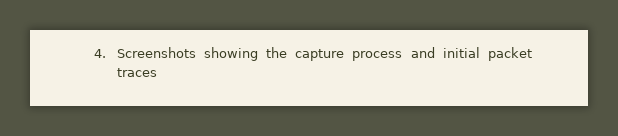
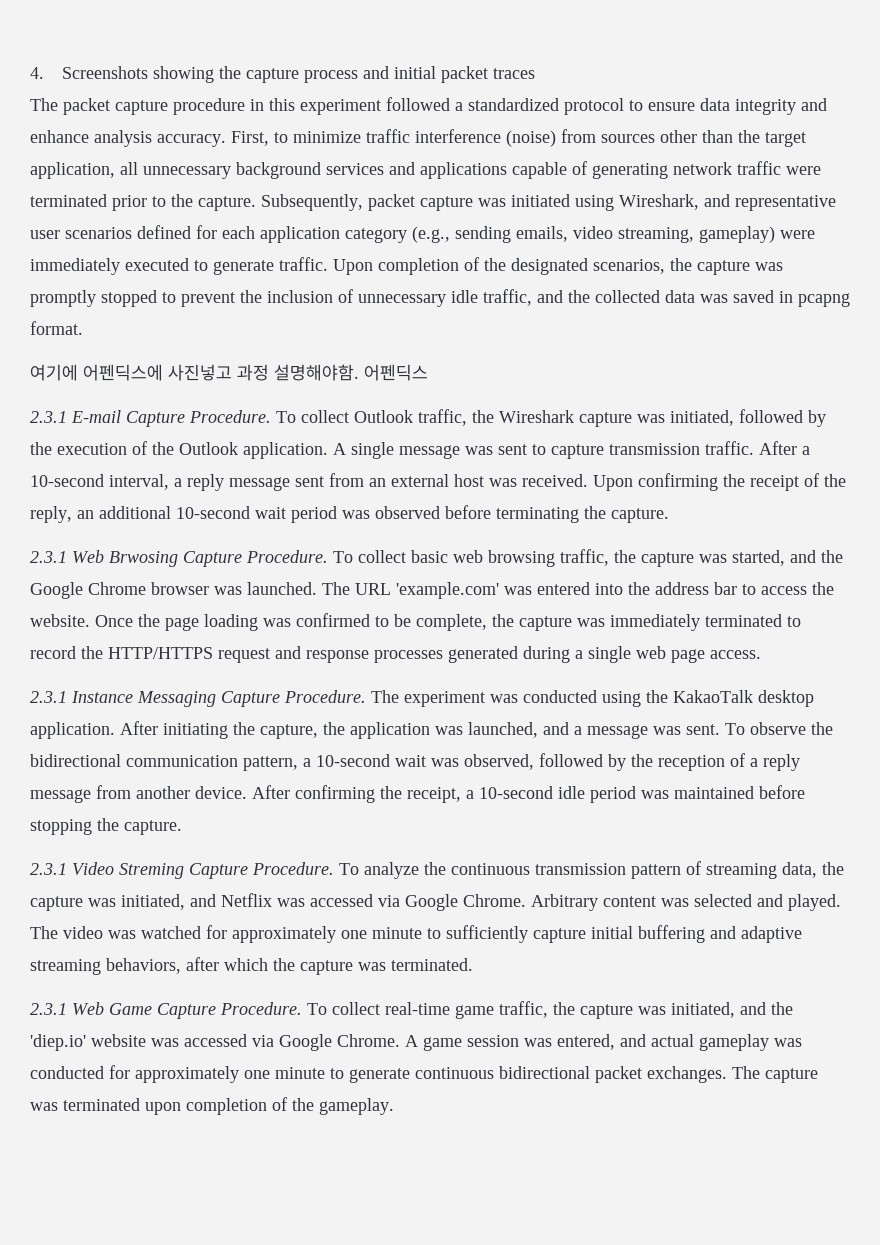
+ The packet capture procedure in this experiment followed a standardized protocol to ensure data integrity and enhance analysis accuracy. First, to minimize traffic interference (noise) from sources other than the target application, all unnecessary background services and applications capable of generating network traffic were terminated prior to the capture. Subsequently, packet capture was initiated using Wireshark, and representative user scenarios defined for each application category (e.g., sending emails, video streaming, gameplay) were immediately executed to generate traffic. Upon completion of the designated scenarios, the capture was promptly stopped to prevent the inclusion of unnecessary idle traffic, and the collected data was saved in pcapng format.
+ 여기에 어펜딕스에 사진넣고 과정 설명해야함. 어펜딕스
+ 2.3.1 E-mail Capture Procedure. To collect Outlook traffic, the Wireshark capture was initiated, followed by the execution of the Outlook application. A single message was sent to capture transmission traffic. After a 10-second interval, a reply message sent from an external host was received. Upon confirming the receipt of the reply, an additional 10-second wait period was observed before terminating the capture.
+ 2.3.1 Web Brwosing Capture Procedure. To collect basic web browsing traffic, the capture was started, and the Google Chrome browser was launched. The URL 'example.com' was entered into the address bar to access the website. Once the page loading was confirmed to be complete, the capture was immediately terminated to record the HTTP/HTTPS request and response processes generated during a single web page access.
+ 2.3.1 Instance Messaging Capture Procedure. The experiment was conducted using the KakaoTalk desktop application. After initiating the capture, the application was launched, and a message was sent. To observe the bidirectional communication pattern, a 10-second wait was observed, followed by the reception of a reply message from another device. After confirming the receipt, a 10-second idle period was maintained before stopping the capture.
+ 2.3.1 Video Streming Capture Procedure. To analyze the continuous transmission pattern of streaming data, the capture was initiated, and Netflix was accessed via Google Chrome. Arbitrary content was selected and played. The video was watched for approximately one minute to sufficiently capture initial buffering and adaptive streaming behaviors, after which the capture was terminated.
+ 2.3.1 Web Game Capture Procedure. To collect real-time game traffic, the capture was initiated, and the 'diep.io' website was accessed via Google Chrome. A game session was entered, and actual gameplay was conducted for approximately one minute to generate continuous bidirectional packet exchanges. The capture was terminated upon completion of the gameplay.

